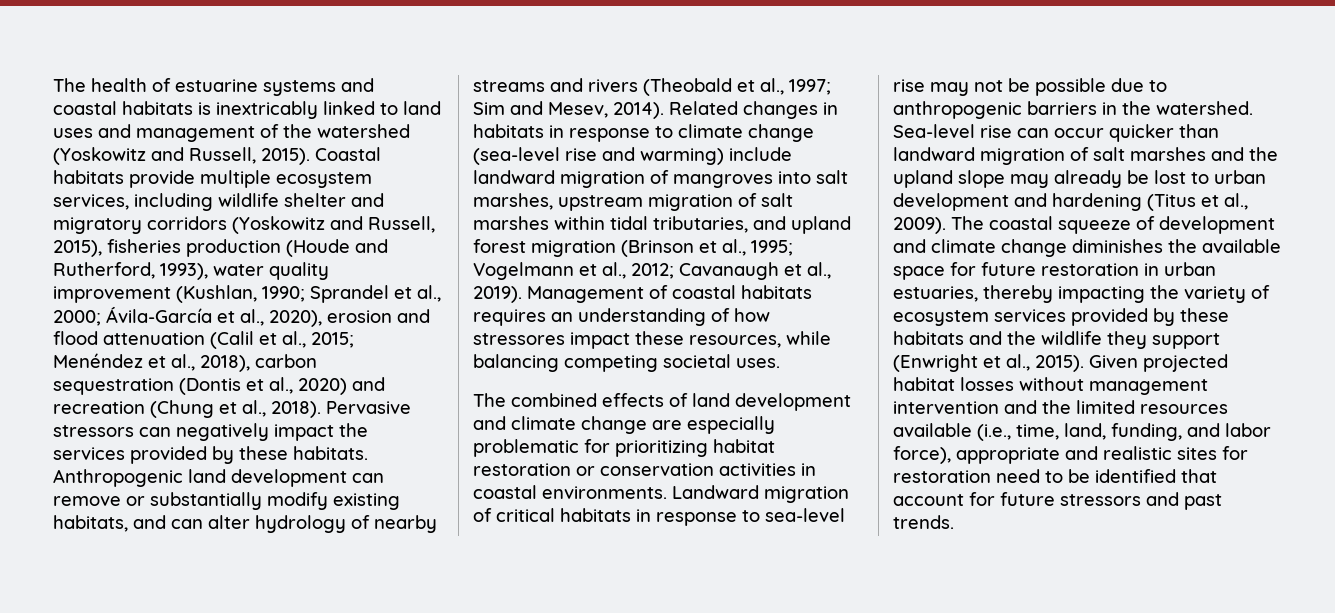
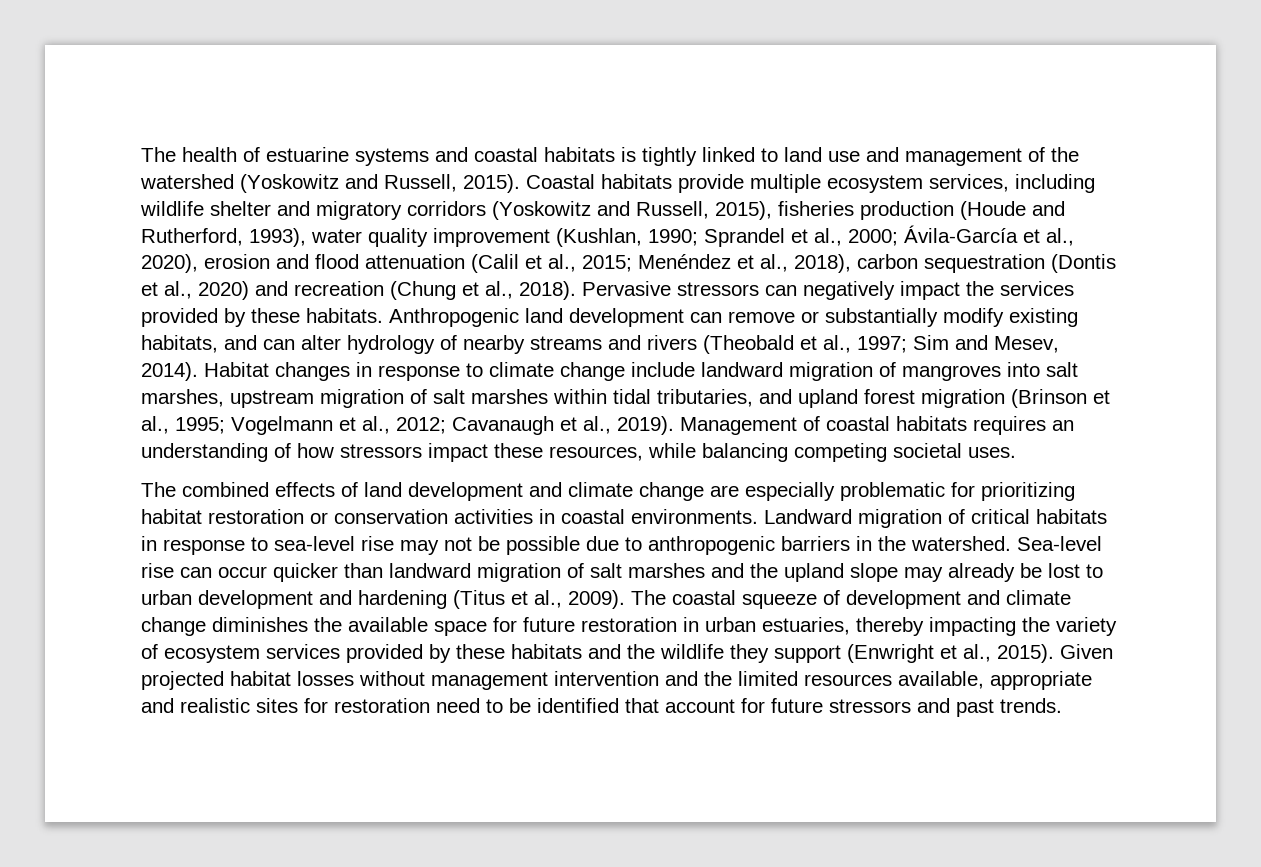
- The health of estuarine systems and coastal habitats is inextricably linked to land uses and management of the watershed (Yoskowitz and Russell, 2015).
+ The health of estuarine systems and coastal habitats is tightly linked to land use and management of the watershed (Yoskowitz and Russell, 2015).
- Related changes in habitats in response to climate change (sea-level rise and warming) include landward migration of mangroves into salt marshes, upstream migration of salt marshes within tidal tributaries, and upland forest migration (Brinson et al., 1995; Vogelmann et al., 2012; Cavanaugh et al., 2019).
+ Habitat changes in response to climate change include landward migration of mangroves into salt marshes, upstream migration of salt marshes within tidal tributaries, and upland forest migration (Brinson et al., 1995; Vogelmann et al., 2012; Cavanaugh et al., 2019).
- Management of coastal habitats requires an understanding of how stressores impact these resources, while balancing competing societal uses.
+ Management of coastal habitats requires an understanding of how stressors impact these resources, while balancing competing societal uses.
- Given projected habitat losses without management intervention and the limited resources available (i.e., time, land, funding, and labor force), appropriate and realistic sites for restoration need to be identified that account for future stressors and past trends.
+ Given projected habitat losses without management intervention and the limited resources available, appropriate and realistic sites for restoration need to be identified that account for future stressors and past trends.

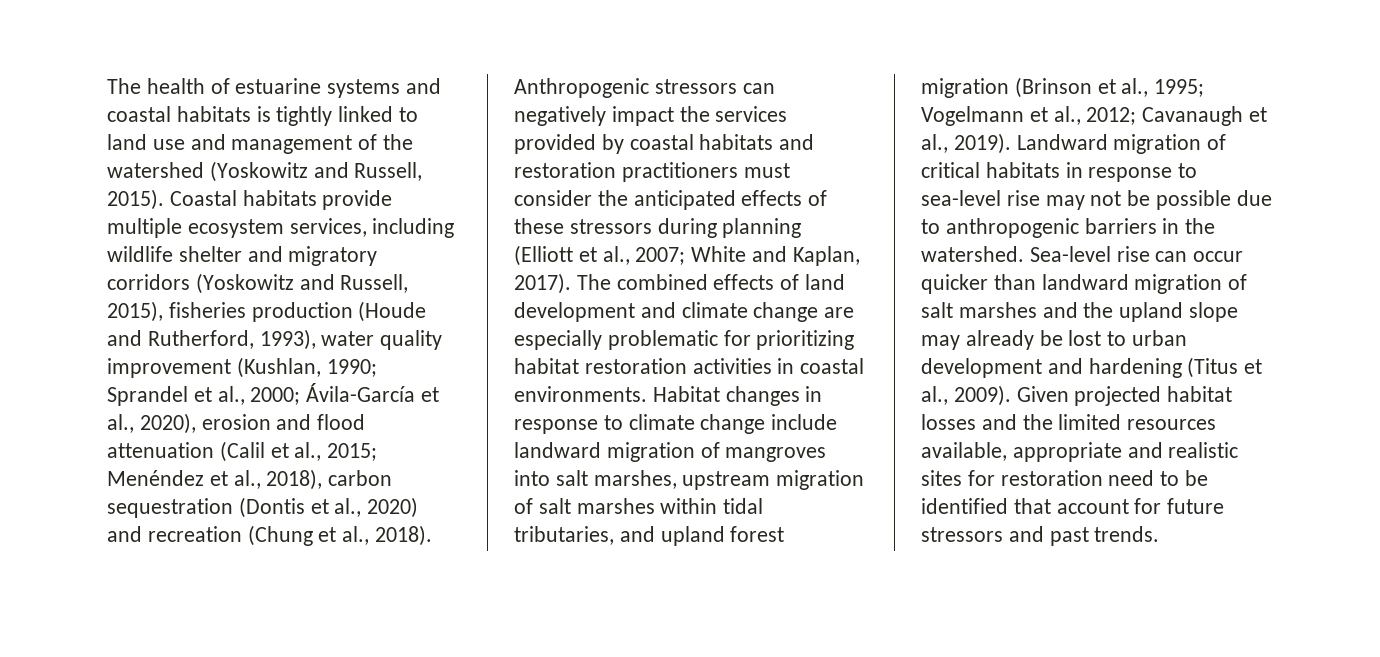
- Pervasive stressors can negatively impact the services provided by these habitats. Anthropogenic land development can remove or substantially modify existing habitats, and can alter hydrology of nearby streams and rivers (Theobald et al., 1997; Sim and Mesev, 2014).
+ Anthropogenic stressors can negatively impact the services provided by coastal habitats and restoration practitioners must consider the anticipated effects of these stressors during planning (Elliott et al., 2007; White and Kaplan, 2017). The combined effects of land development and climate change are especially problematic for prioritizing habitat restoration activities in coastal environments.
- Management of coastal habitats requires an understanding of how stressors impact these resources, while balancing competing societal uses.
- The combined effects of land development and climate change are especially problematic for prioritizing habitat restoration or conservation activities in coastal environments.
- The coastal squeeze of development and climate change diminishes the available space for future restoration in urban estuaries, thereby impacting the variety of ecosystem services provided by these habitats and the wildlife they support (Enwright et al., 2015).
- Given projected habitat losses without management intervention and the limited resources available, appropriate and realistic sites for restoration need to be identified that account for future stressors and past trends.
+ Given projected habitat losses and the limited resources available, appropriate and realistic sites for restoration need to be identified that account for future stressors and past trends.

